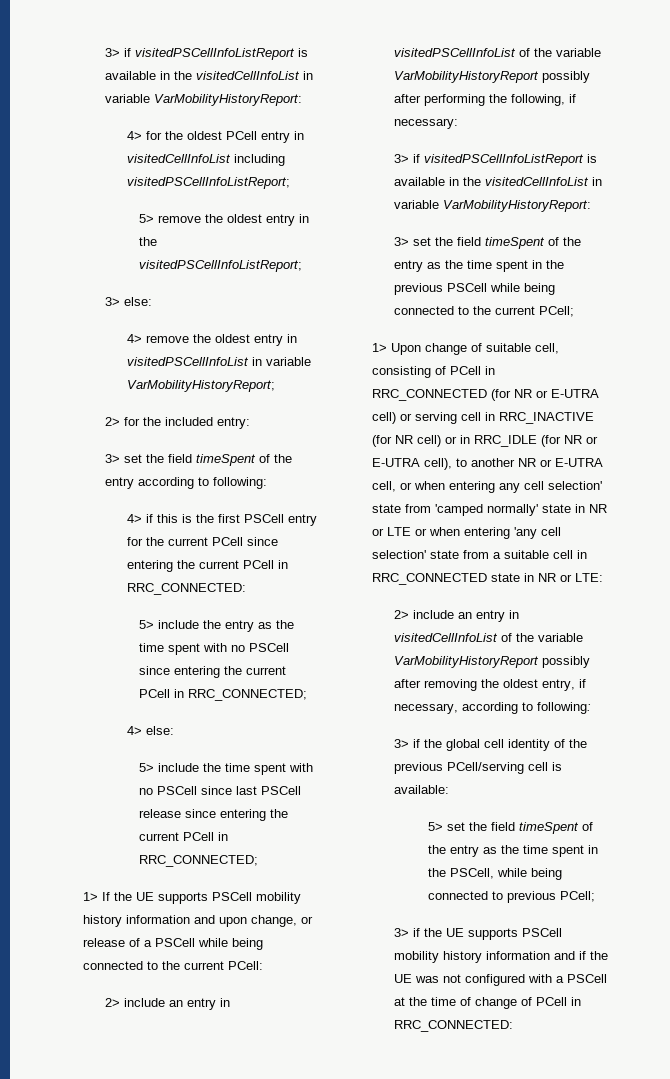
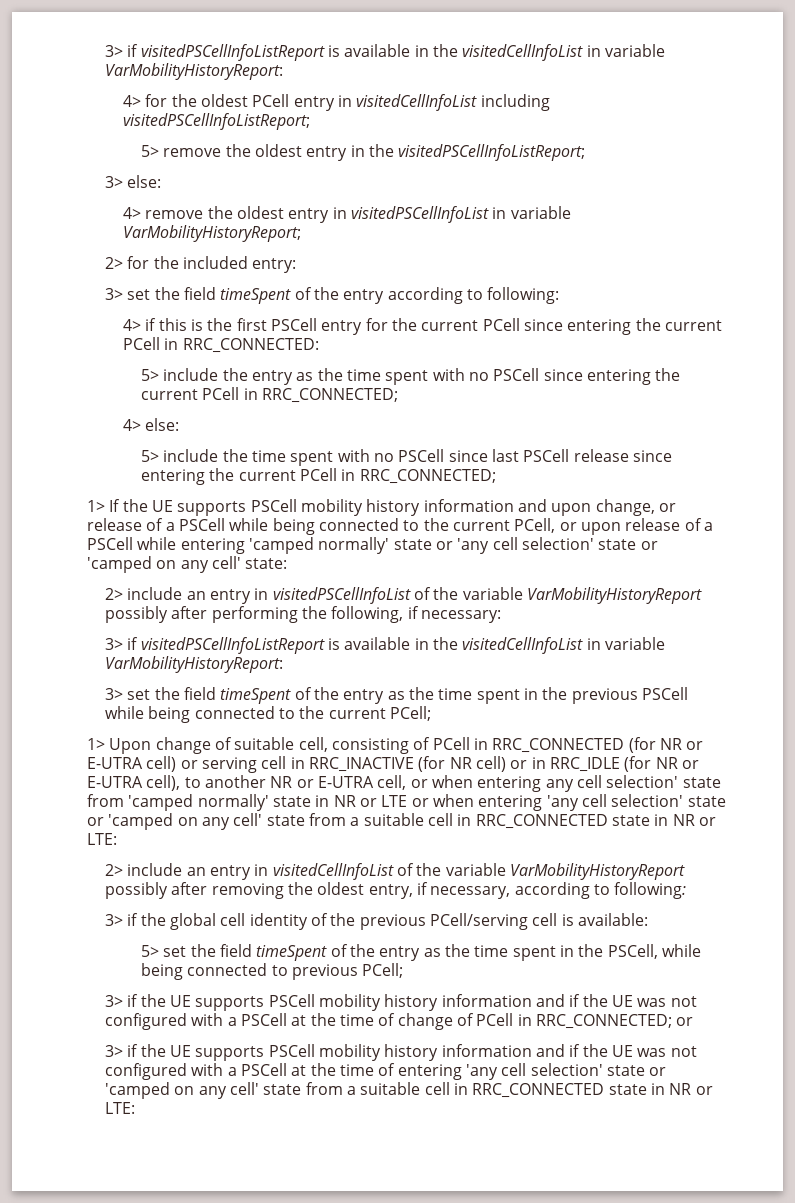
- 1> If the UE supports PSCell mobility history information and upon change, or release of a PSCell while being connected to the current PCell:
+ 1> If the UE supports PSCell mobility history information and upon change, or release of a PSCell while being connected to the current PCell, or upon release of a PSCell while entering 'camped normally' state or 'any cell selection' state or 'camped on any cell' state:
- 1> Upon change of suitable cell, consisting of PCell in RRC_CONNECTED (for NR or E-UTRA cell) or serving cell in RRC_INACTIVE (for NR cell) or in RRC_IDLE (for NR or E-UTRA cell), to another NR or E-UTRA cell, or when entering any cell selection' state from 'camped normally' state in NR or LTE or when entering 'any cell selection' state from a suitable cell in RRC_CONNECTED state in NR or LTE:
+ 1> Upon change of suitable cell, consisting of PCell in RRC_CONNECTED (for NR or E-UTRA cell) or serving cell in RRC_INACTIVE (for NR cell) or in RRC_IDLE (for NR or E-UTRA cell), to another NR or E-UTRA cell, or when entering any cell selection' state from 'camped normally' state in NR or LTE or when entering 'any cell selection' state or 'camped on any cell' state from a suitable cell in RRC_CONNECTED state in NR or LTE:
- 3> if the UE supports PSCell mobility history information and if the UE was not configured with a PSCell at the time of change of PCell in RRC_CONNECTED:
+ 3> if the UE supports PSCell mobility history information and if the UE was not configured with a PSCell at the time of change of PCell in RRC_CONNECTED; or
+ 3> if the UE supports PSCell mobility history information and if the UE was not configured with a PSCell at the time of entering 'any cell selection' state or 'camped on any cell' state from a suitable cell in RRC_CONNECTED state in NR or LTE:

